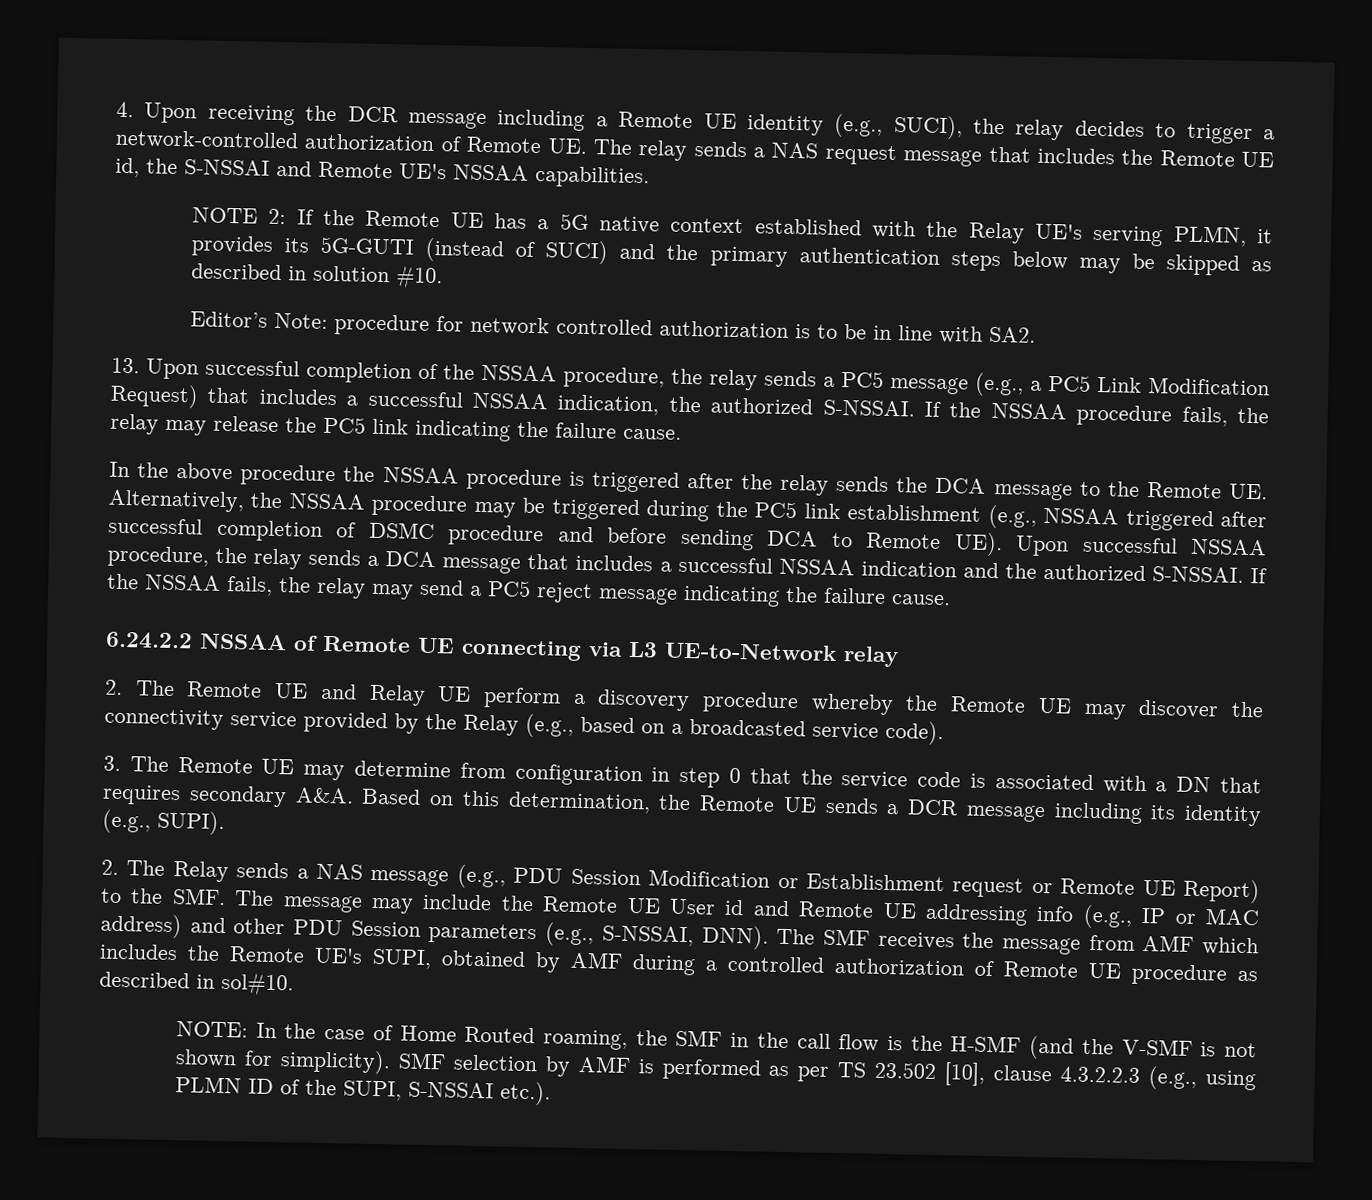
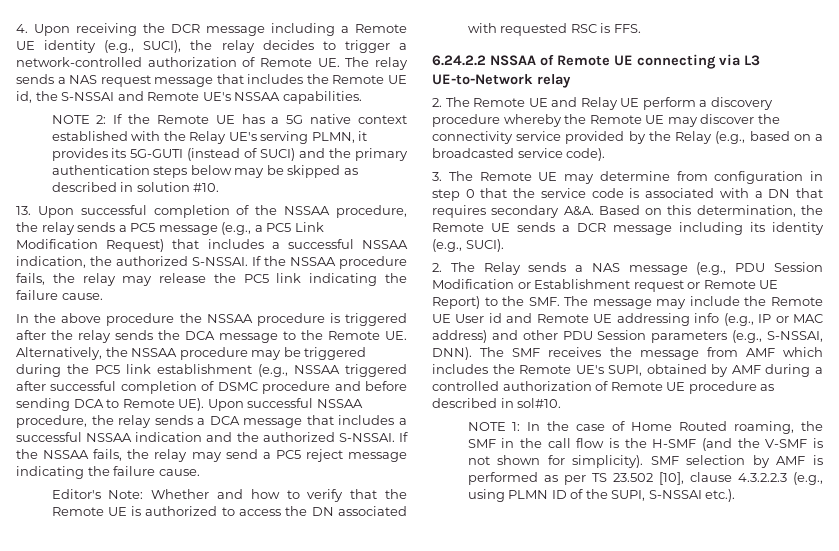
- Editor’s Note: procedure for network controlled authorization is to be in line with SA2.
+ Editor's Note: Whether and how to verify that the Remote UE is authorized to access the DN associated with requested RSC is FFS.
- 3. The Remote UE may determine from configuration in step 0 that the service code is associated with a DN that requires secondary A&A. Based on this determination, the Remote UE sends a DCR message including its identity (e.g., SUPI).
+ 3. The Remote UE may determine from configuration in step 0 that the service code is associated with a DN that requires secondary A&A. Based on this determination, the Remote UE sends a DCR message including its identity (e.g., SUCI).
- NOTE: In the case of Home Routed roaming, the SMF in the call flow is the H-SMF (and the V-SMF is not shown for simplicity).
+ NOTE 1: In the case of Home Routed roaming, the SMF in the call flow is the H-SMF (and the V-SMF is not shown for simplicity).

